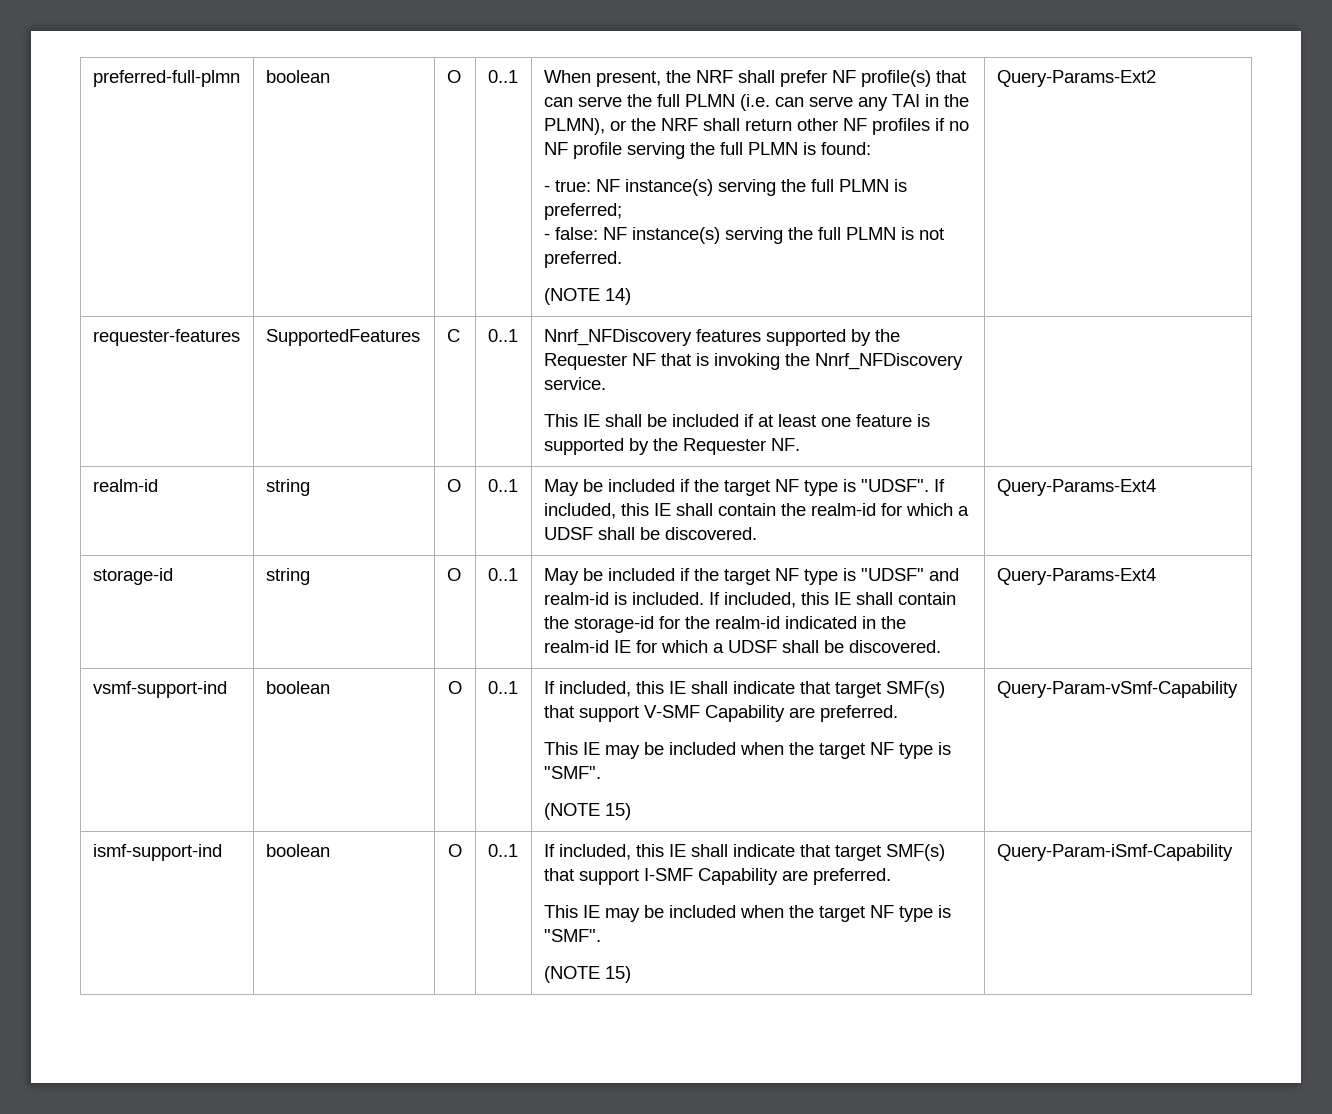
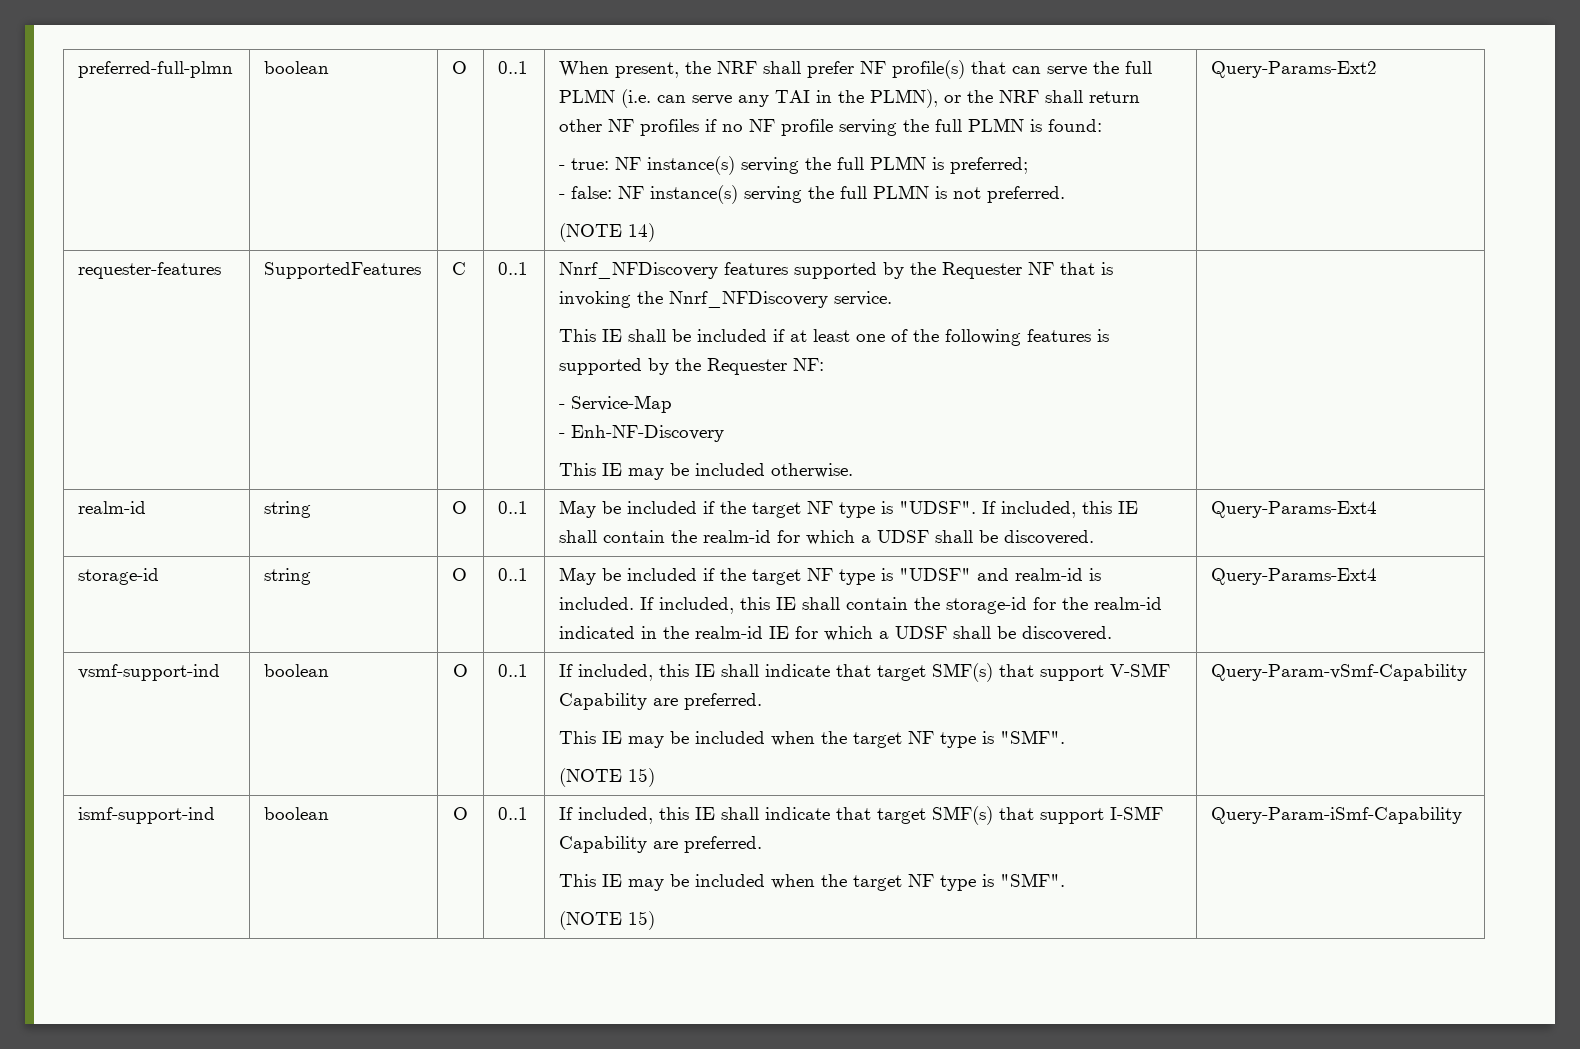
- This IE shall be included if at least one feature is supported by the Requester NF.
+ This IE shall be included if at least one of the following features is supported by the Requester NF:
+ - Service-Map
+ - Enh-NF-Discovery
+ This IE may be included otherwise.

